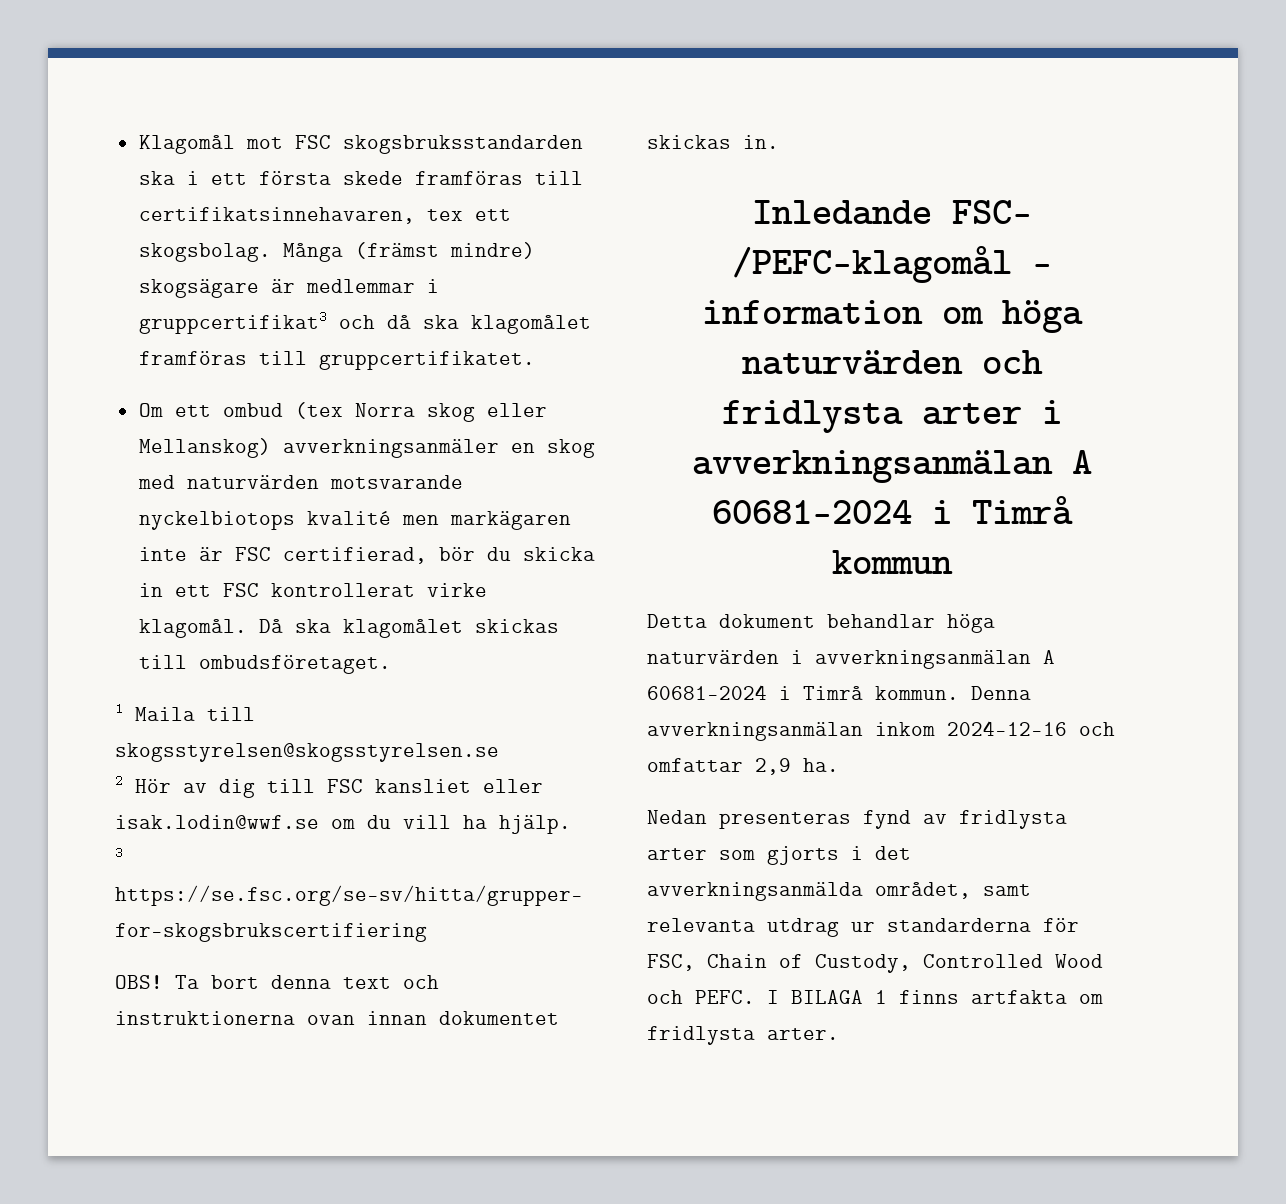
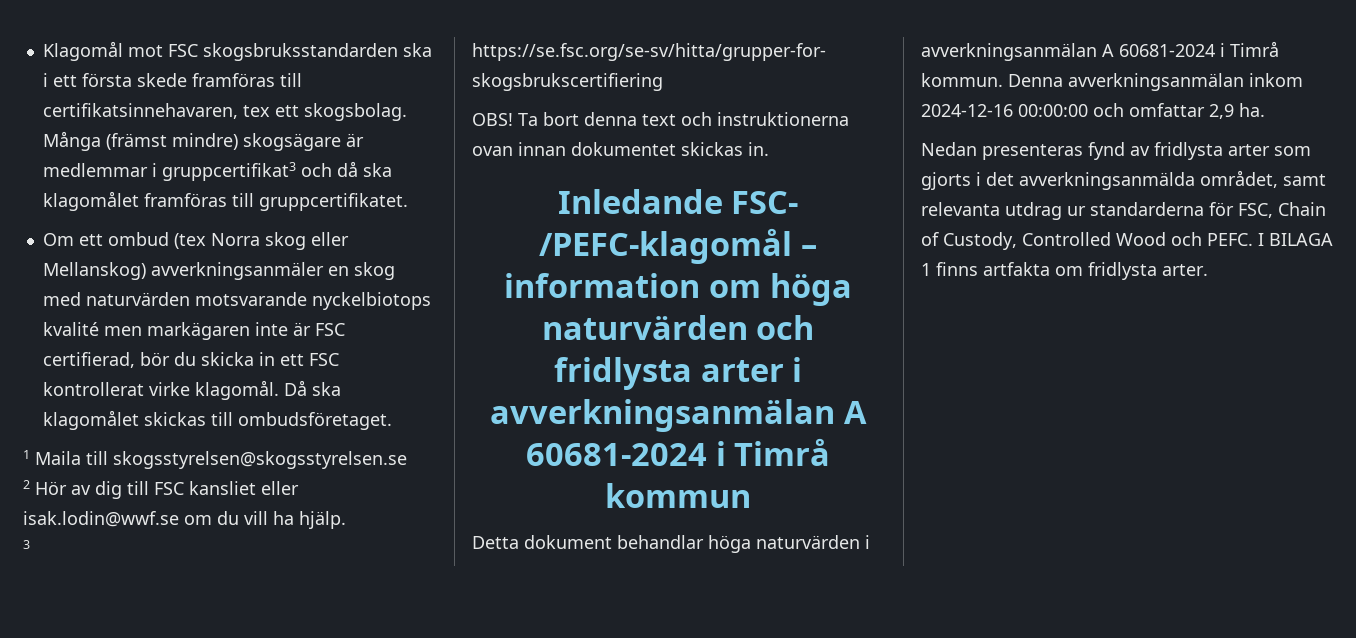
- Denna avverkningsanmälan inkom 2024-12-16 och omfattar 2,9 ha.
+ Denna avverkningsanmälan inkom 2024-12-16 00:00:00 och omfattar 2,9 ha.

